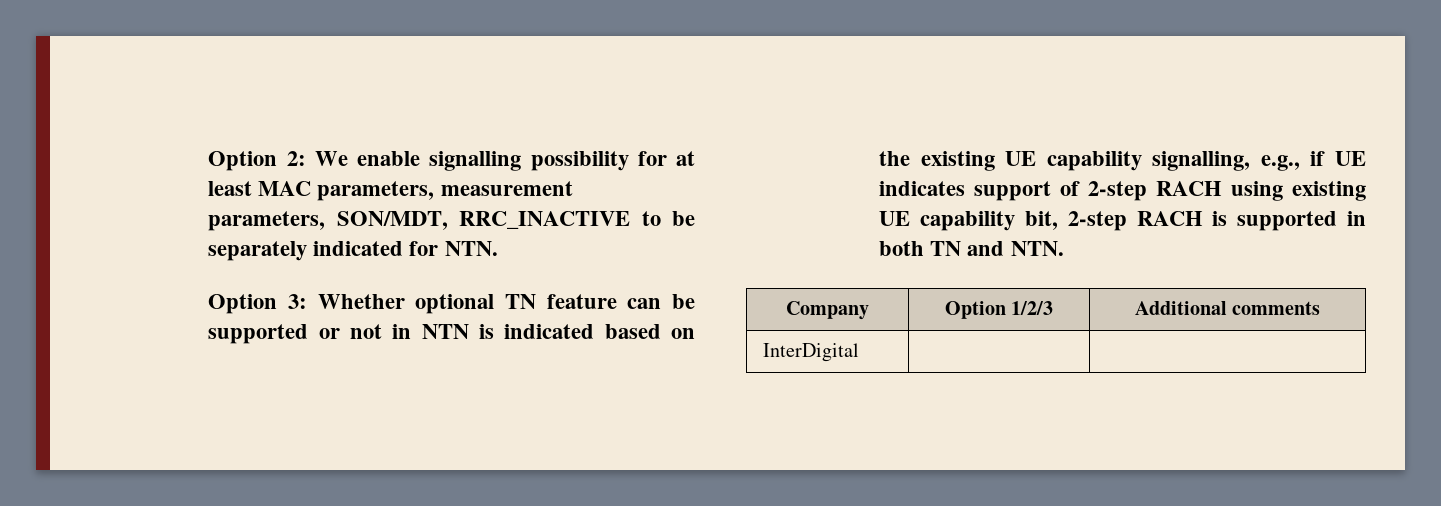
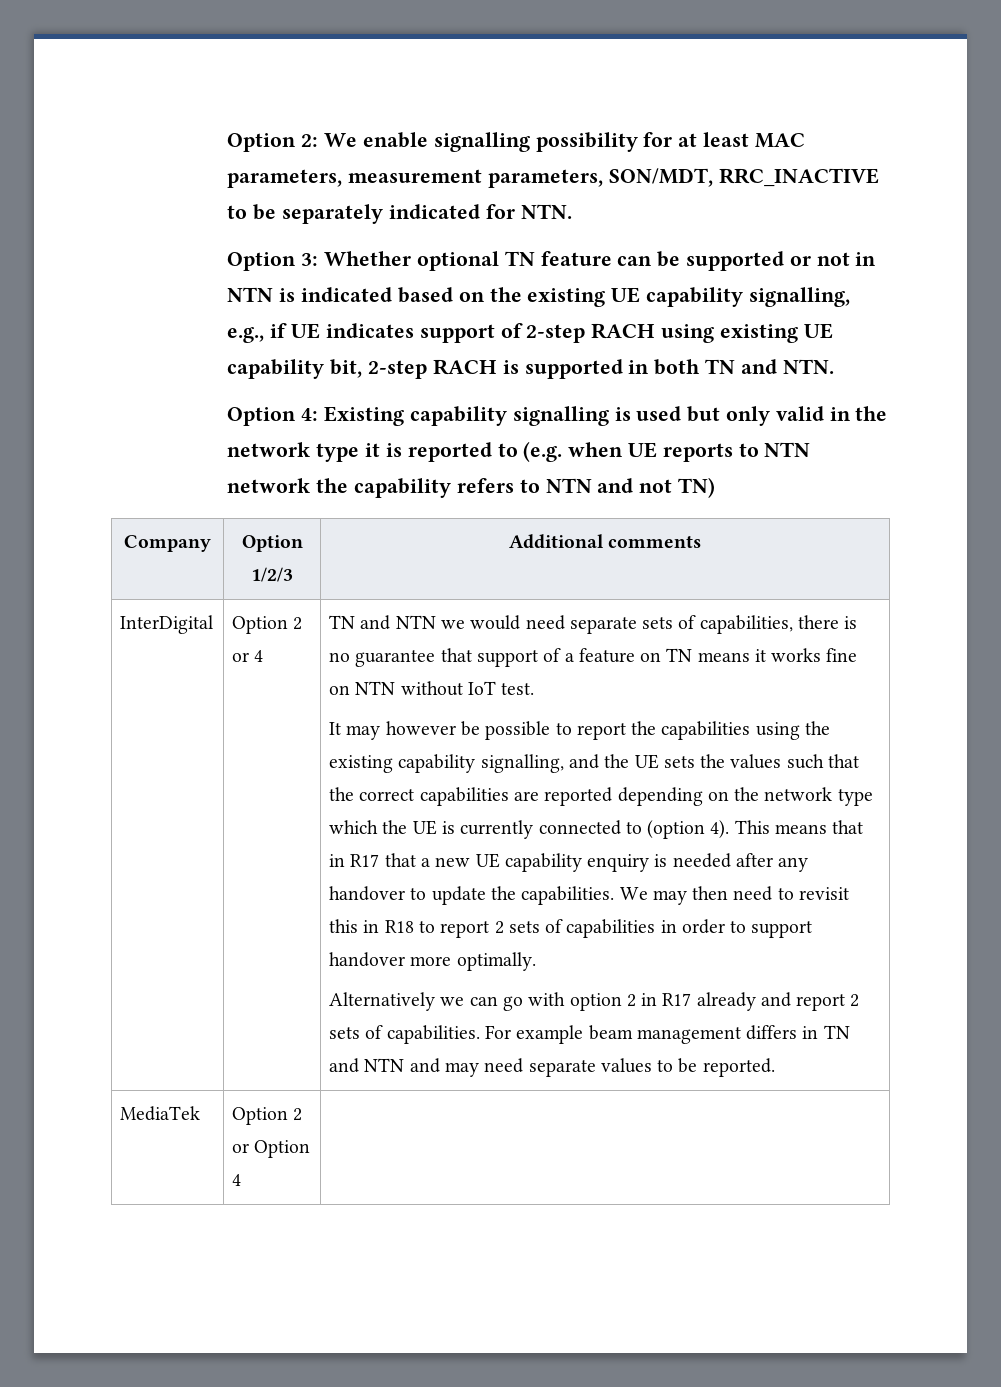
+ Option 4: Existing capability signalling is used but only valid in the network type it is reported to (e.g. when UE reports to NTN network the capability refers to NTN and not TN)
+ Option 2 or 4 | TN and NTN we would need separate sets of capabilities, there is no guarantee that support of a feature on TN means it works fine on NTN without IoT test.
+ It may however be possible to report the capabilities using the existing capability signalling, and the UE sets the values such that the correct capabilities are reported depending on the network type which the UE is currently connected to (option 4). This means that in R17 that a new UE capability enquiry is needed after any handover to update the capabilities. We may then need to revisit this in R18 to report 2 sets of capabilities in order to support handover more optimally.
+ Alternatively we can go with option 2 in R17 already and report 2 sets of capabilities. For example beam management differs in TN and NTN and may need separate values to be reported.
+ MediaTek | Option 2 or Option 4 |

